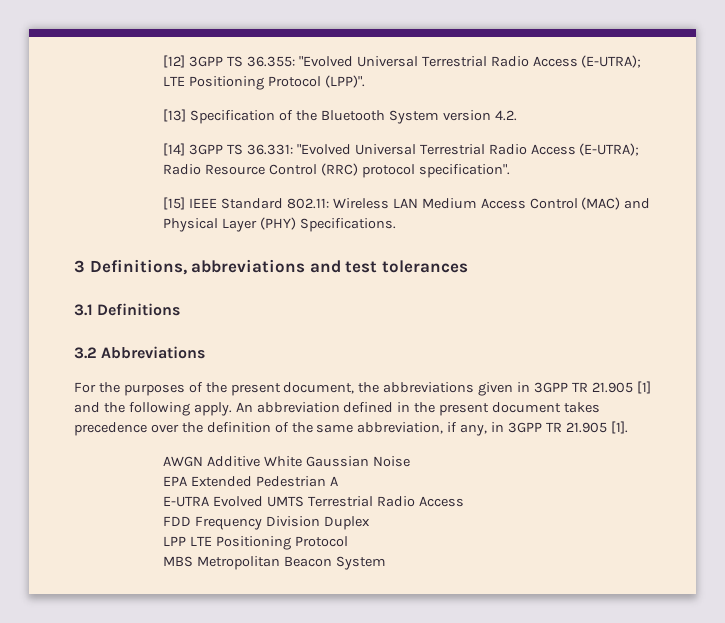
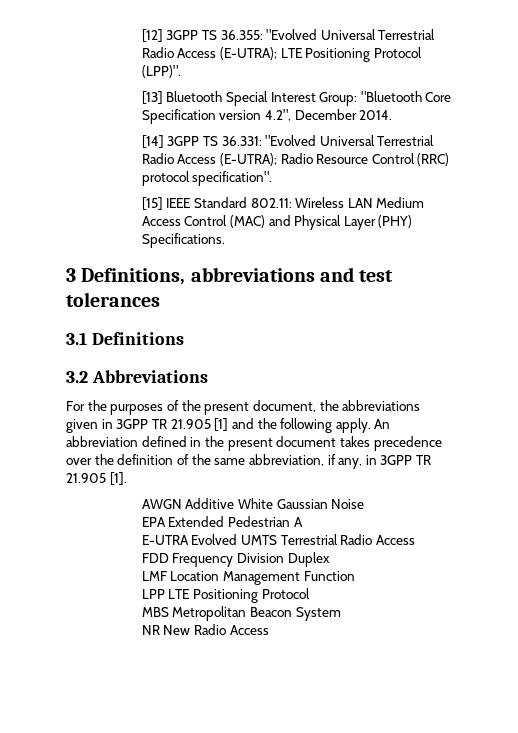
- [13] Specification of the Bluetooth System version 4.2.
+ [13] Bluetooth Special Interest Group: "Bluetooth Core Specification version 4.2", December 2014.
+ LMF Location Management Function
+ NR New Radio Access

